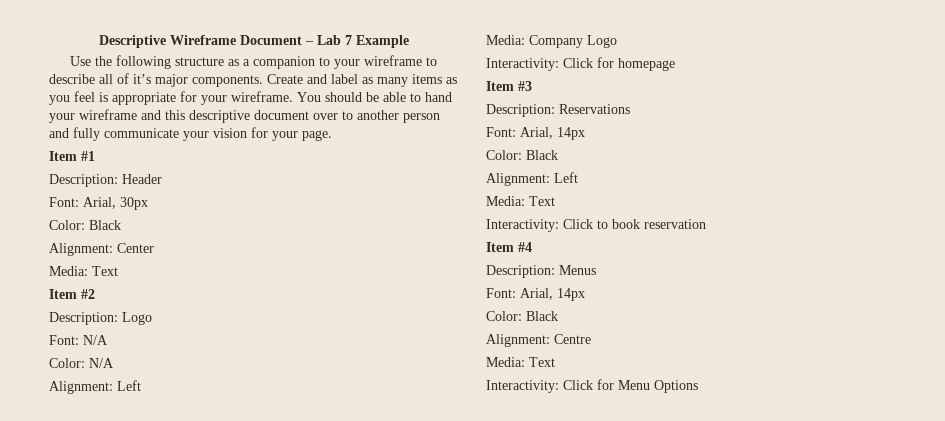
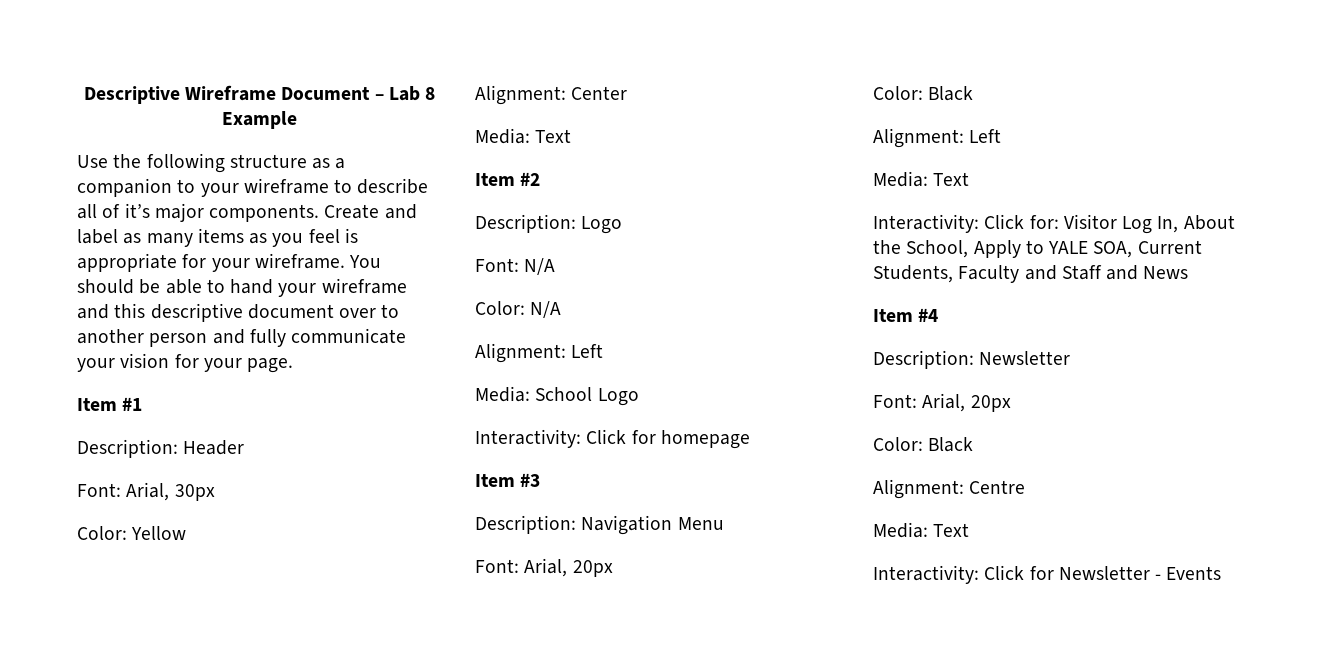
- Descriptive Wireframe Document – Lab 7 Example
+ Descriptive Wireframe Document – Lab 8 Example
  Font: Arial, 30px
- Color: Black
+ Color: Yellow
- Media: Company Logo
+ Media: School Logo
- Description: Reservations
- Font: Arial, 14px
+ Description: Navigation Menu
+ Font: Arial, 20px
- Interactivity: Click to book reservation
+ Interactivity: Click for: Visitor Log In, About the School, Apply to YALE SOA, Current Students, Faculty and Staff and News
- Description: Menus
- Font: Arial, 14px
+ Description: Newsletter
+ Font: Arial, 20px
- Interactivity: Click for Menu Options
+ Interactivity: Click for Newsletter - Events

